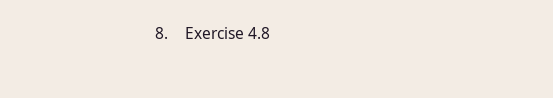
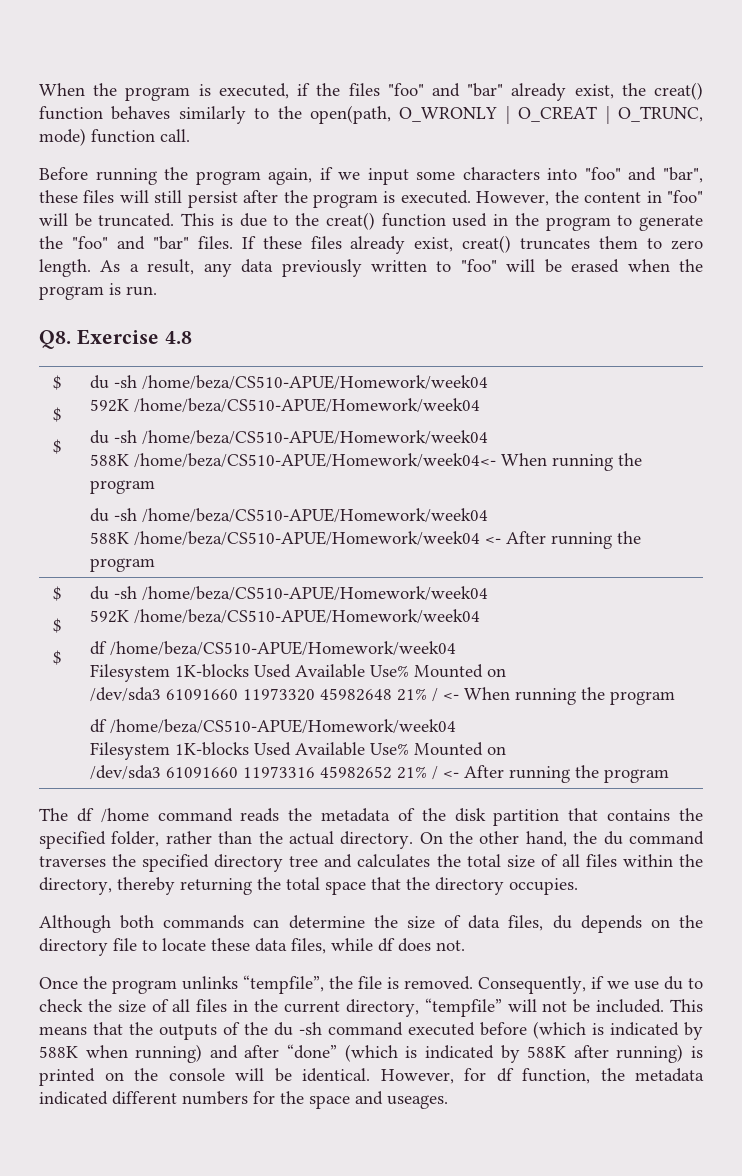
- 8. Exercise 4.8
+ When the program is executed, if the files "foo" and "bar" already exist, the creat() function behaves similarly to the open(path, O_WRONLY | O_CREAT | O_TRUNC, mode) function call.
+ Before running the program again, if we input some characters into "foo" and "bar", these files will still persist after the program is executed. However, the content in "foo" will be truncated. This is due to the creat() function used in the program to generate the "foo" and "bar" files. If these files already exist, creat() truncates them to zero length. As a result, any data previously written to "foo" will be erased when the program is run.
+ Q8. Exercise 4.8
+ $
+ $
+ $ | du -sh /home/beza/CS510-APUE/Homework/week04
+ 592K /home/beza/CS510-APUE/Homework/week04
+ du -sh /home/beza/CS510-APUE/Homework/week04
+ 588K /home/beza/CS510-APUE/Homework/week04<- When running the program
+ du -sh /home/beza/CS510-APUE/Homework/week04
+ 588K /home/beza/CS510-APUE/Homework/week04 <- After running the program
+ $
+ $
+ $ | du -sh /home/beza/CS510-APUE/Homework/week04
+ 592K /home/beza/CS510-APUE/Homework/week04
+ df /home/beza/CS510-APUE/Homework/week04
+ Filesystem 1K-blocks Used Available Use% Mounted on
+ /dev/sda3 61091660 11973320 45982648 21% / <- When running the program
+ df /home/beza/CS510-APUE/Homework/week04
+ Filesystem 1K-blocks Used Available Use% Mounted on
+ /dev/sda3 61091660 11973316 45982652 21% / <- After running the program
+ The df /home command reads the metadata of the disk partition that contains the specified folder, rather than the actual directory. On the other hand, the du command traverses the specified directory tree and calculates the total size of all files within the directory, thereby returning the total space that the directory occupies.
+ Although both commands can determine the size of data files, du depends on the directory file to locate these data files, while df does not.
+ Once the program unlinks “tempfile”, the file is removed. Consequently, if we use du to check the size of all files in the current directory, “tempfile” will not be included. This means that the outputs of the du -sh command executed before (which is indicated by 588K when running) and after “done” (which is indicated by 588K after running) is printed on the console will be identical. However, for df function, the metadata indicated different numbers for the space and useages.

